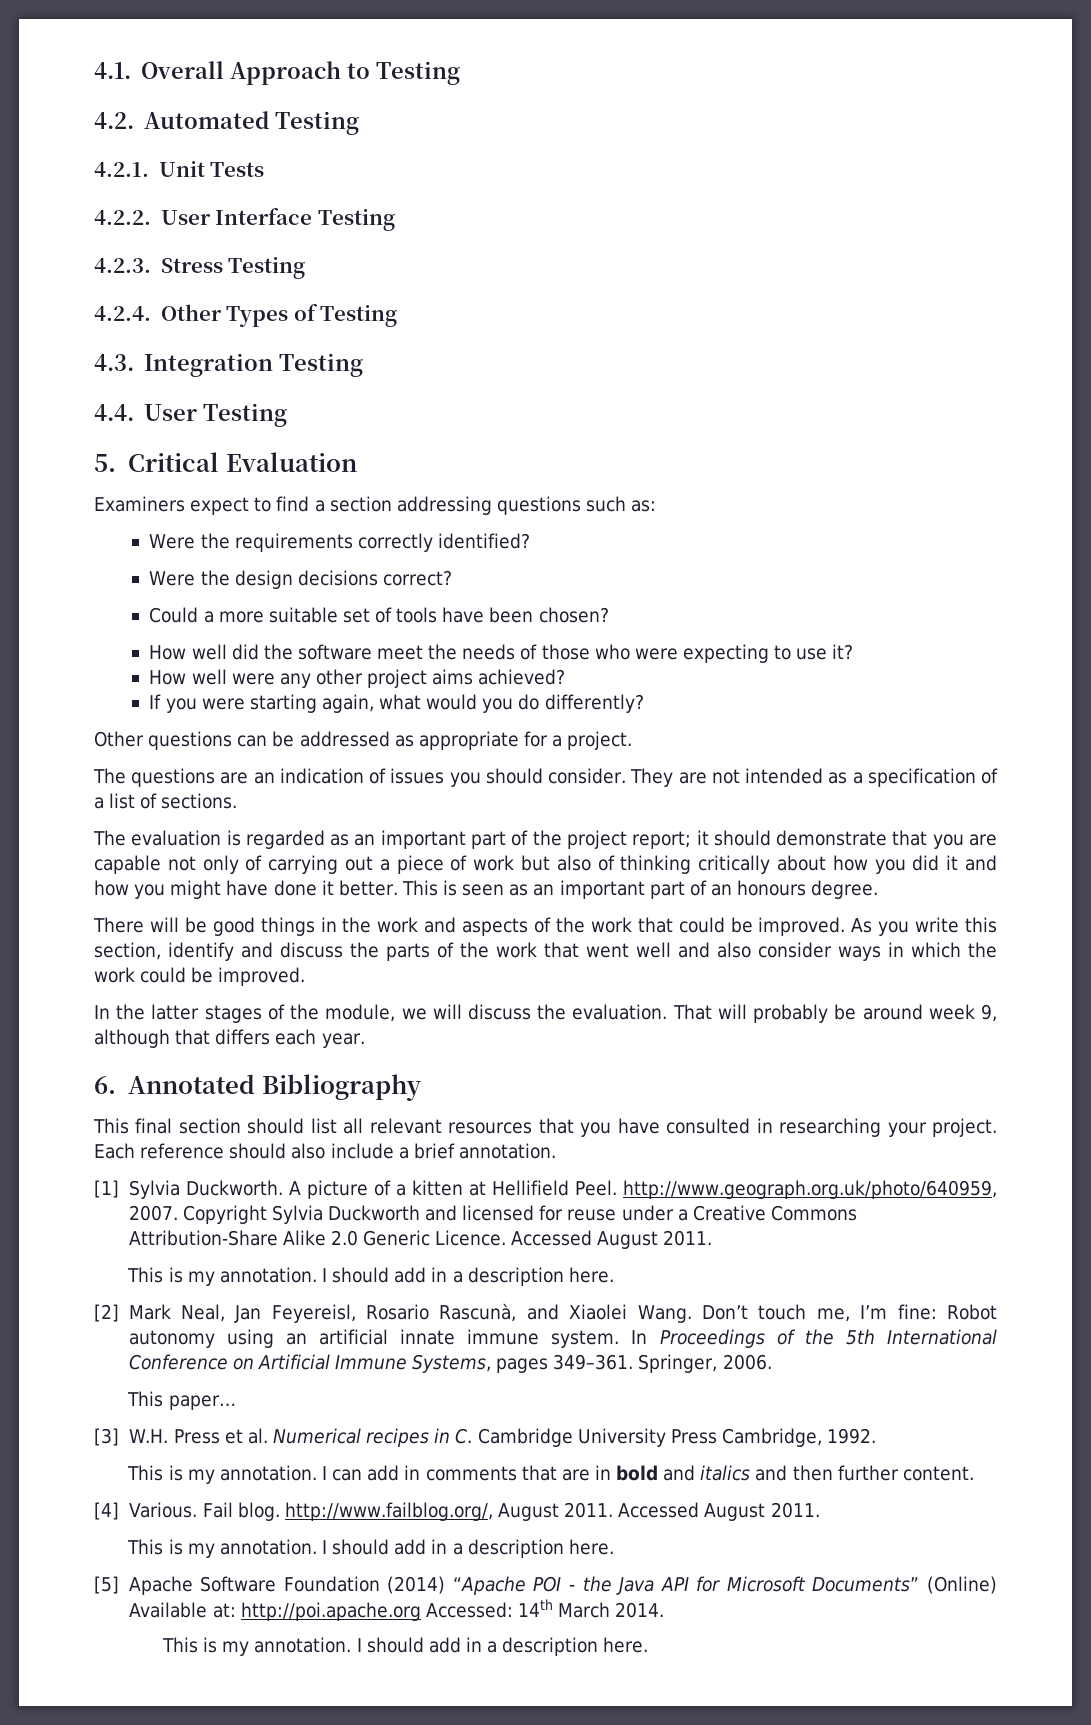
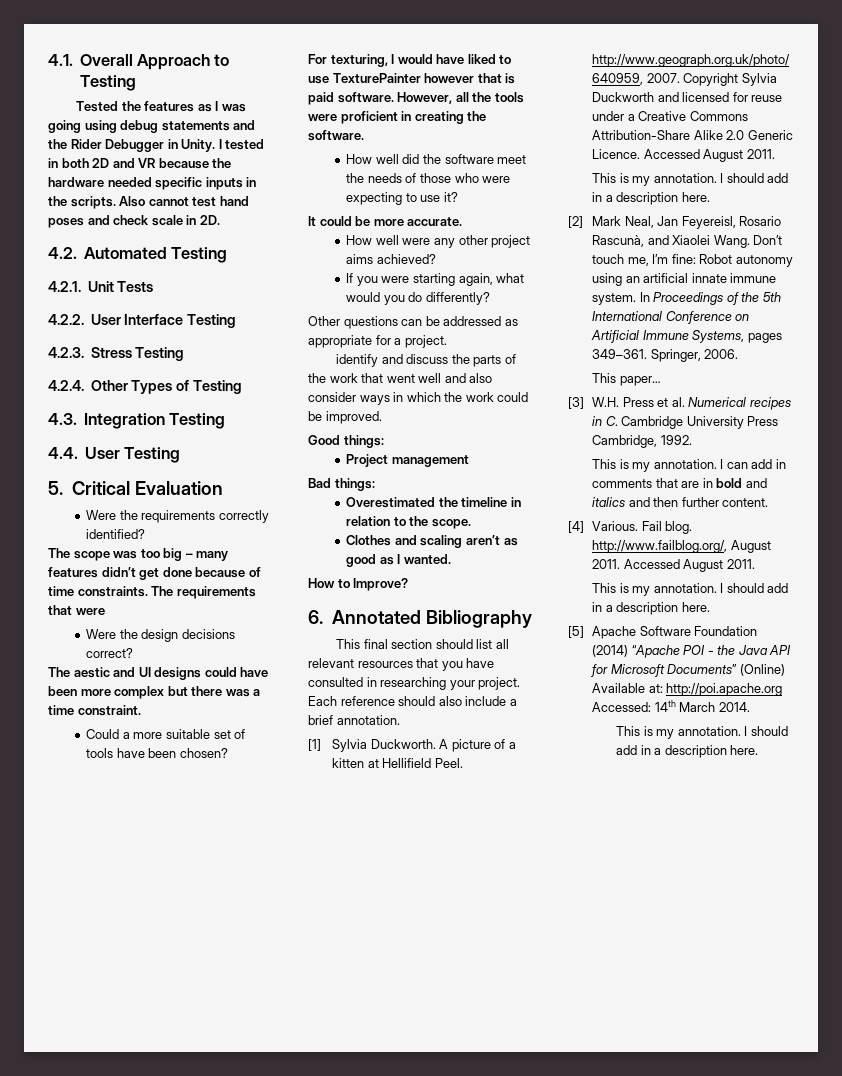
+ Tested the features as I was going using debug statements and the Rider Debugger in Unity. I tested in both 2D and VR because the hardware needed specific inputs in the scripts. Also cannot test hand poses and check scale in 2D.
- Examiners expect to find a section addressing questions such as:
+ The scope was too big – many features didn’t get done because of time constraints. The requirements that were
+ The aestic and UI designs could have been more complex but there was a time constraint.
+ For texturing, I would have liked to use TexturePainter however that is paid software. However, all the tools were proficient in creating the software.
+ It could be more accurate.
- The questions are an indication of issues you should consider. They are not intended as a specification of a list of sections.
- The evaluation is regarded as an important part of the project report; it should demonstrate that you are capable not only of carrying out a piece of work but also of thinking critically about how you did it and how you might have done it better. This is seen as an important part of an honours degree.
- There will be good things in the work and aspects of the work that could be improved. As you write this section, identify and discuss the parts of the work that went well and also consider ways in which the work could be improved.
+ identify and discuss the parts of the work that went well and also consider ways in which the work could be improved.
- In the latter stages of the module, we will discuss the evaluation. That will probably be around week 9, although that differs each year.
+ Good things:
+ Project management
+ Bad things:
+ Overestimated the timeline in relation to the scope.
+ Clothes and scaling aren’t as good as I wanted.
+ How to Improve?

